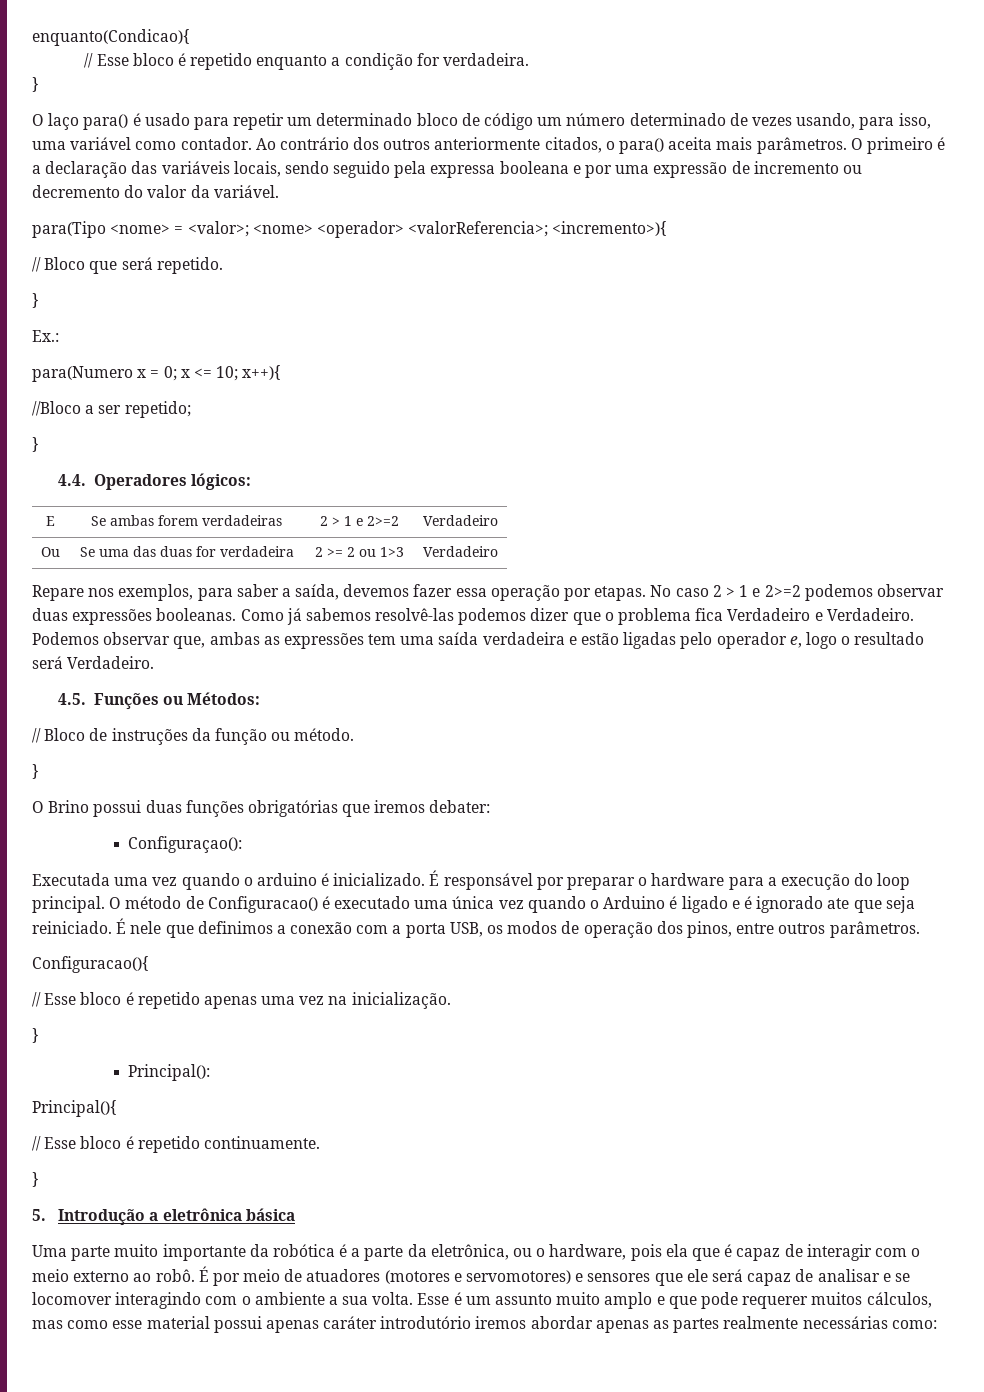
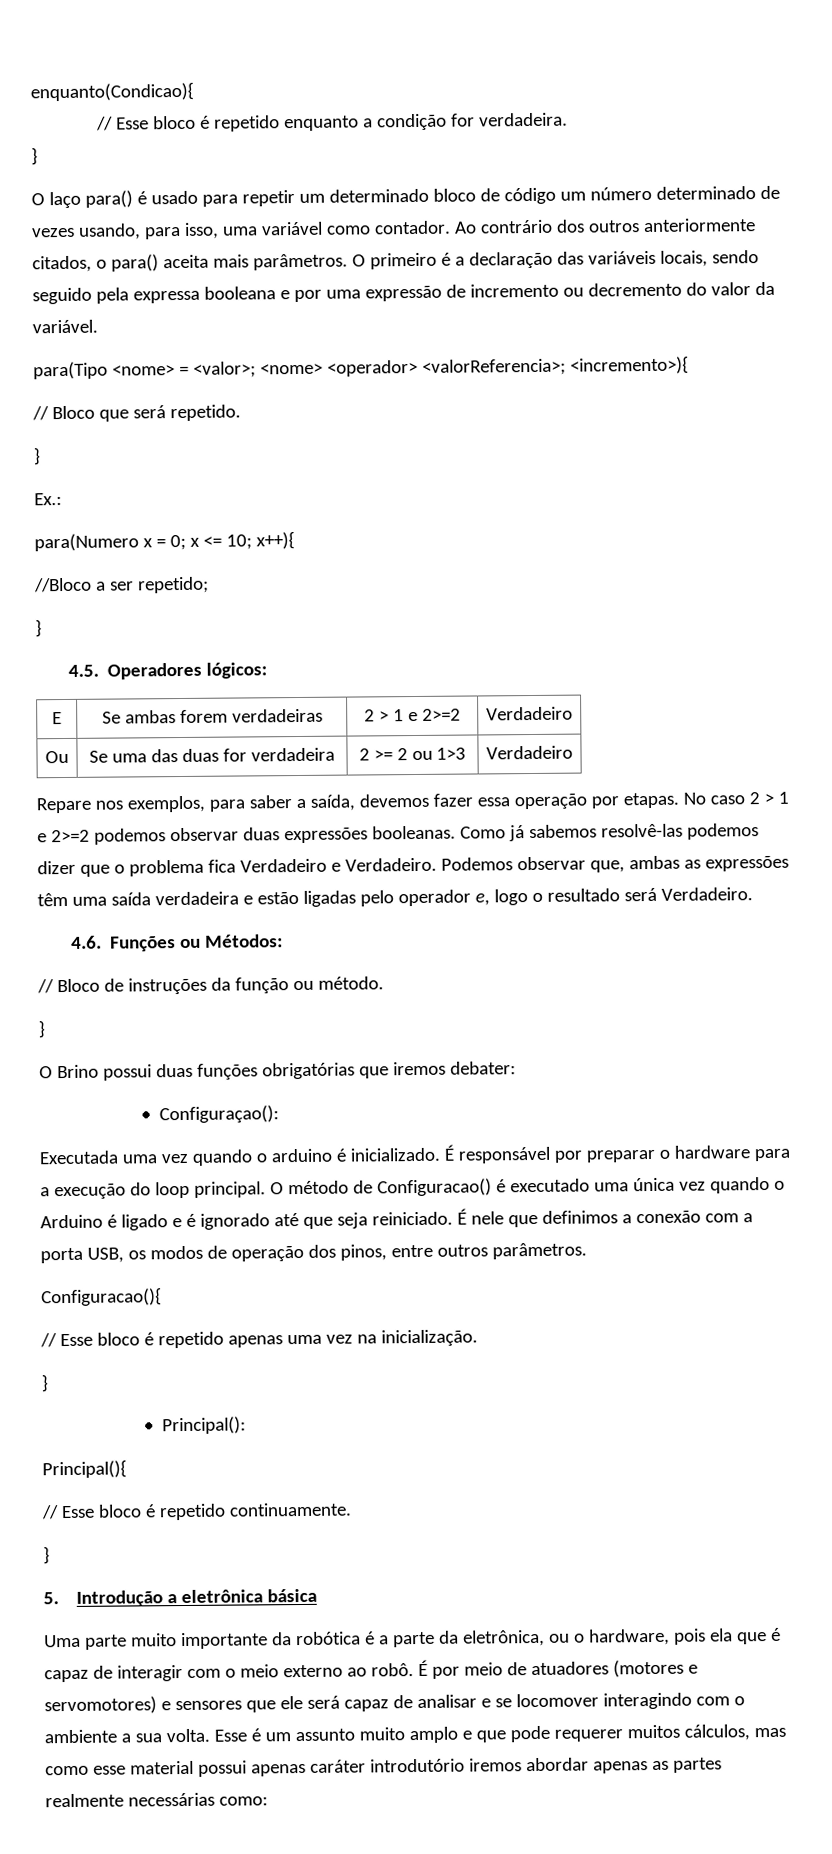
- 4.4. Operadores lógicos:
+ 4.5. Operadores lógicos:
- Podemos observar que, ambas as expressões tem uma saída verdadeira e estão ligadas pelo operador e, logo o resultado será Verdadeiro.
+ Podemos observar que, ambas as expressões têm uma saída verdadeira e estão ligadas pelo operador e, logo o resultado será Verdadeiro.
- 4.5. Funções ou Métodos:
+ 4.6. Funções ou Métodos:
- O método de Configuracao() é executado uma única vez quando o Arduino é ligado e é ignorado ate que seja reiniciado.
+ O método de Configuracao() é executado uma única vez quando o Arduino é ligado e é ignorado até que seja reiniciado.

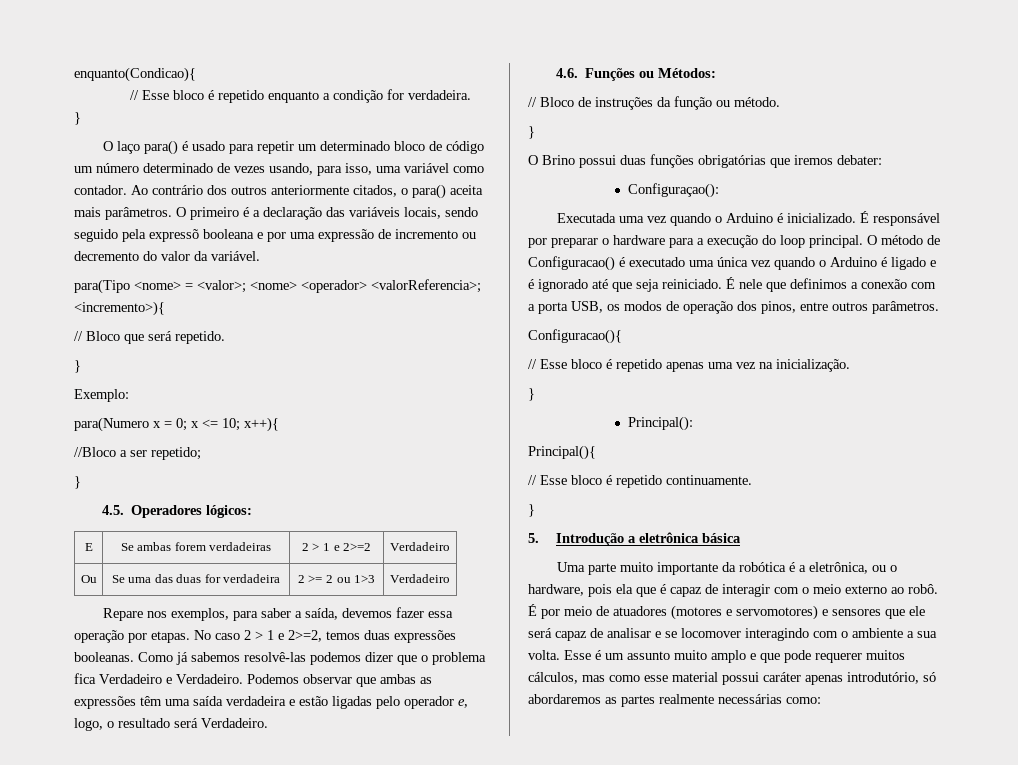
- O primeiro é a declaração das variáveis locais, sendo seguido pela expressa booleana e por uma expressão de incremento ou decremento do valor da variável.
+ O primeiro é a declaração das variáveis locais, sendo seguido pela expressõ booleana e por uma expressão de incremento ou decremento do valor da variável.
- Ex.:
+ Exemplo:
- No caso 2 > 1 e 2>=2 podemos observar duas expressões booleanas.
+ No caso 2 > 1 e 2>=2, temos duas expressões booleanas.
- Podemos observar que, ambas as expressões têm uma saída verdadeira e estão ligadas pelo operador e, logo o resultado será Verdadeiro.
+ Podemos observar que ambas as expressões têm uma saída verdadeira e estão ligadas pelo operador e, logo, o resultado será Verdadeiro.
- Executada uma vez quando o arduino é inicializado.
+ Executada uma vez quando o Arduino é inicializado.
- Uma parte muito importante da robótica é a parte da eletrônica, ou o hardware, pois ela que é capaz de interagir com o meio externo ao robô.
+ Uma parte muito importante da robótica é a eletrônica, ou o hardware, pois ela que é capaz de interagir com o meio externo ao robô.
- Esse é um assunto muito amplo e que pode requerer muitos cálculos, mas como esse material possui apenas caráter introdutório iremos abordar apenas as partes realmente necessárias como:
+ Esse é um assunto muito amplo e que pode requerer muitos cálculos, mas como esse material possui caráter apenas introdutório, só abordaremos as partes realmente necessárias como:

